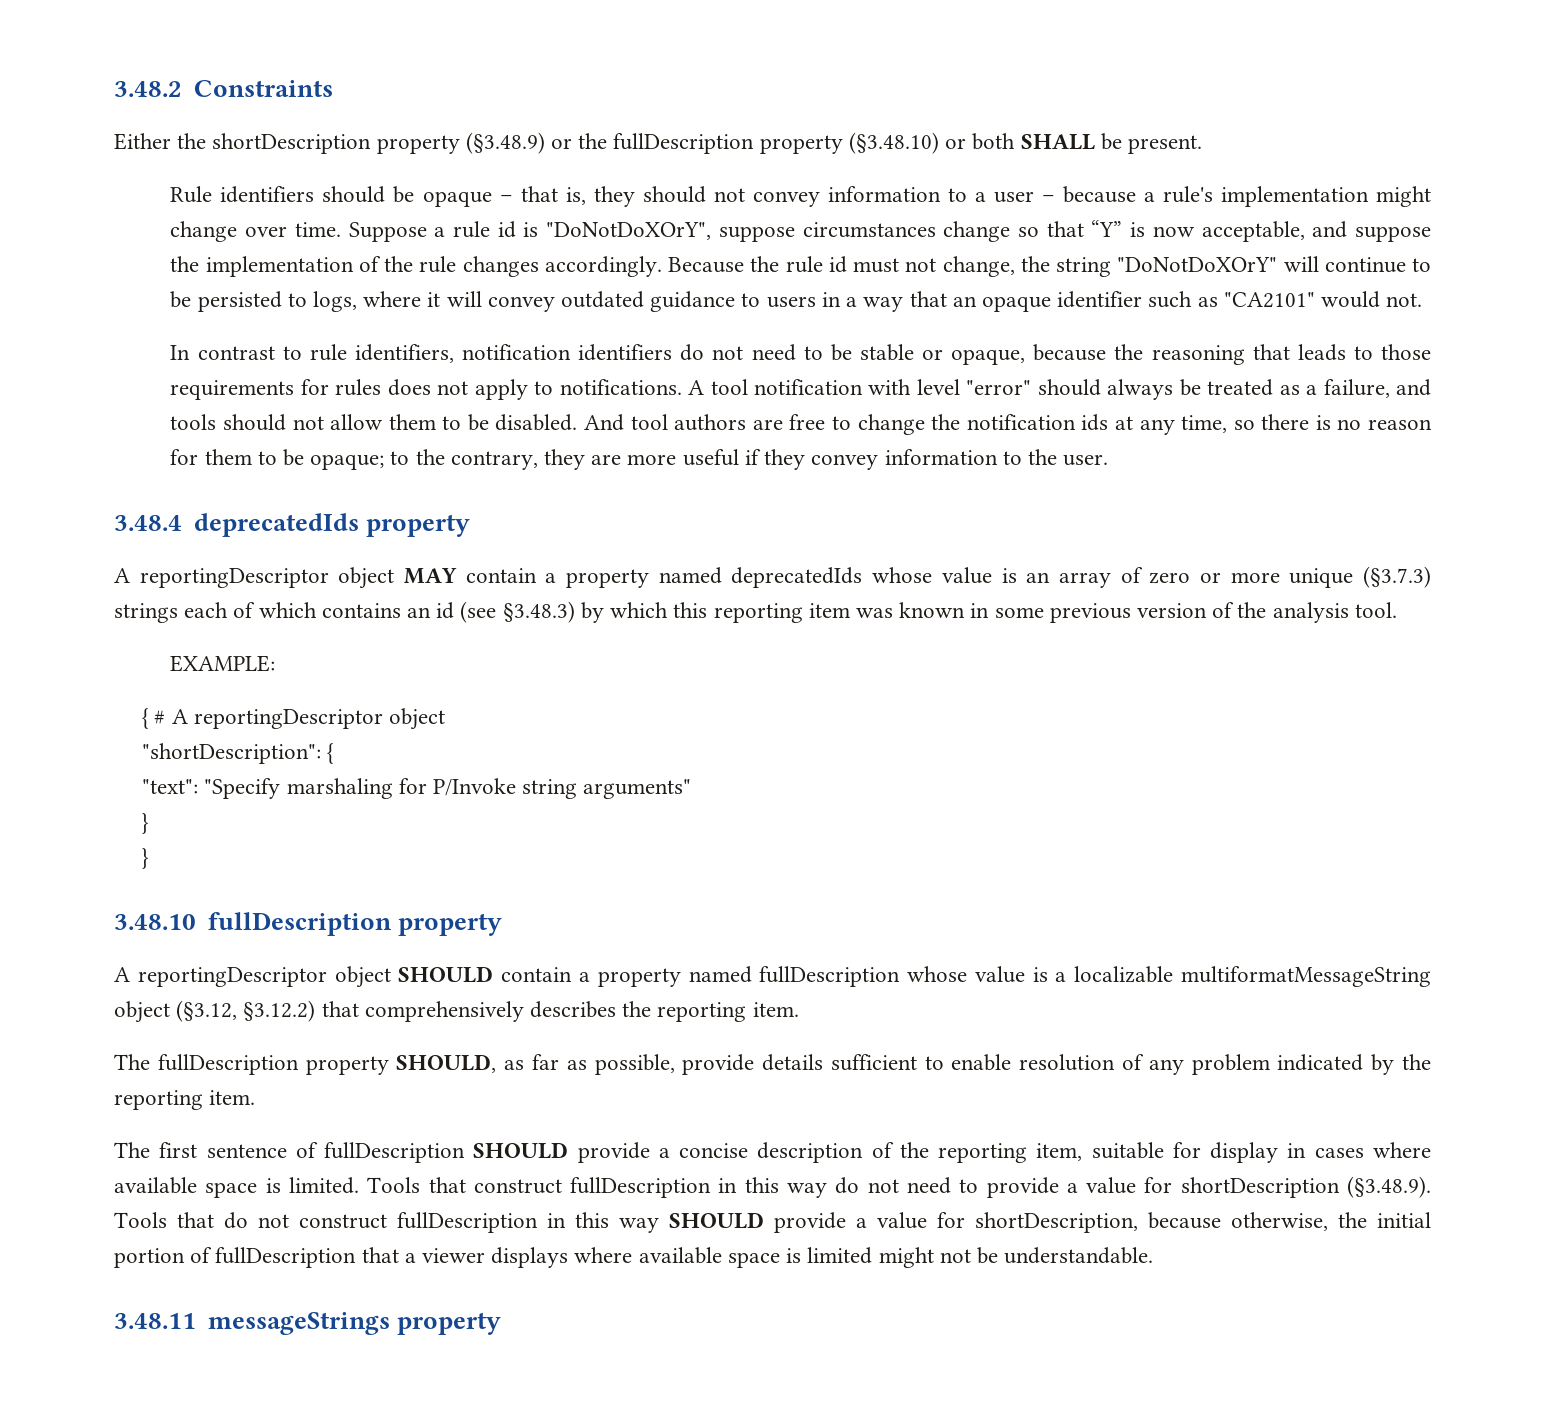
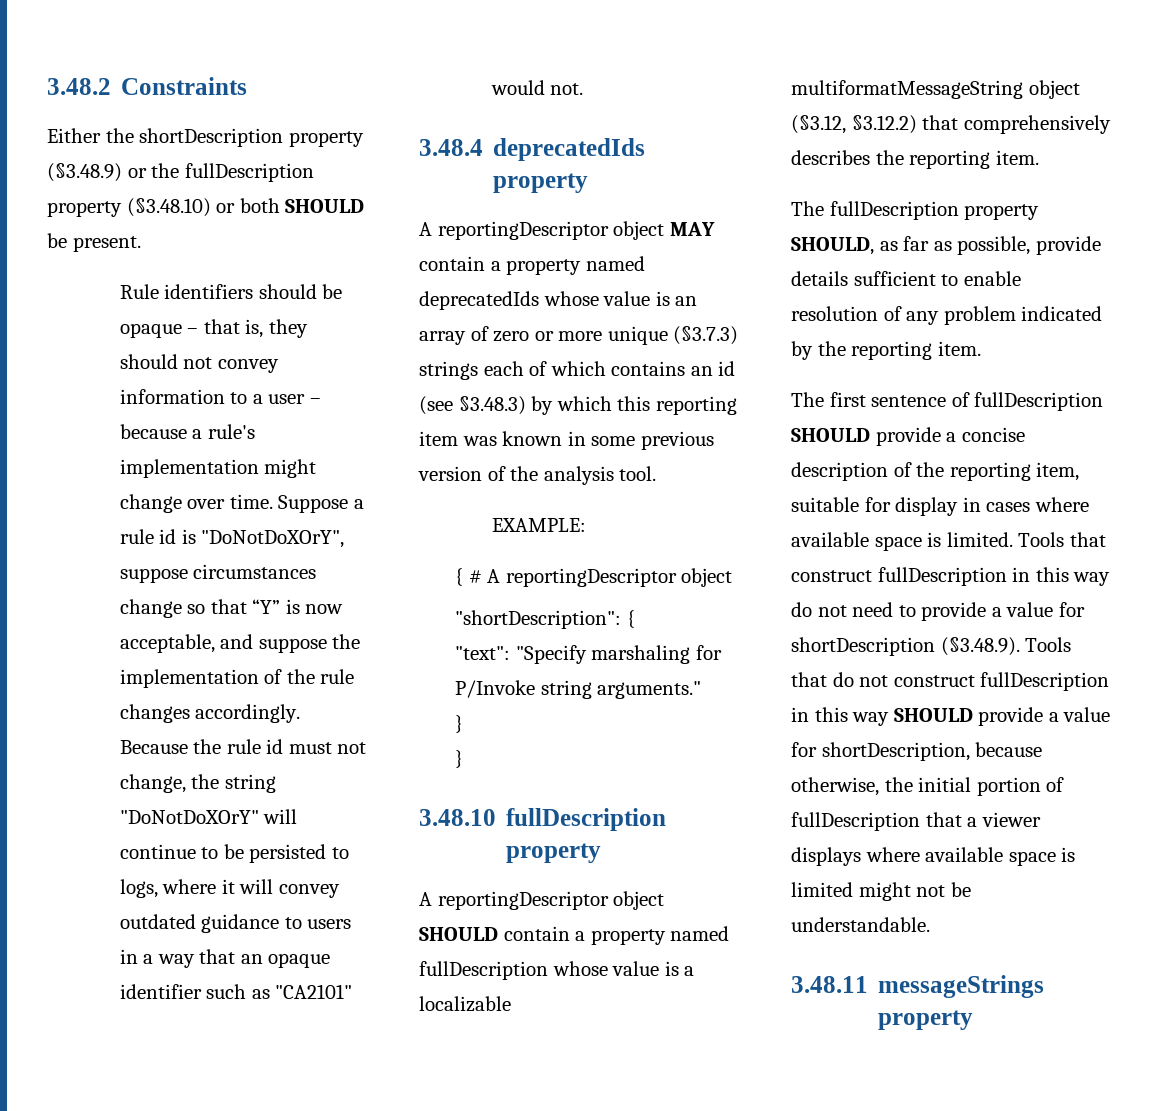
- Either the shortDescription property (§3.48.9) or the fullDescription property (§3.48.10) or both SHALL be present.
+ Either the shortDescription property (§3.48.9) or the fullDescription property (§3.48.10) or both SHOULD be present.
- In contrast to rule identifiers, notification identifiers do not need to be stable or opaque, because the reasoning that leads to those requirements for rules does not apply to notifications. A tool notification with level "error" should always be treated as a failure, and tools should not allow them to be disabled. And tool authors are free to change the notification ids at any time, so there is no reason for them to be opaque; to the contrary, they are more useful if they convey information to the user.
- "text": "Specify marshaling for P/Invoke string arguments"
+ "text": "Specify marshaling for P/Invoke string arguments."

